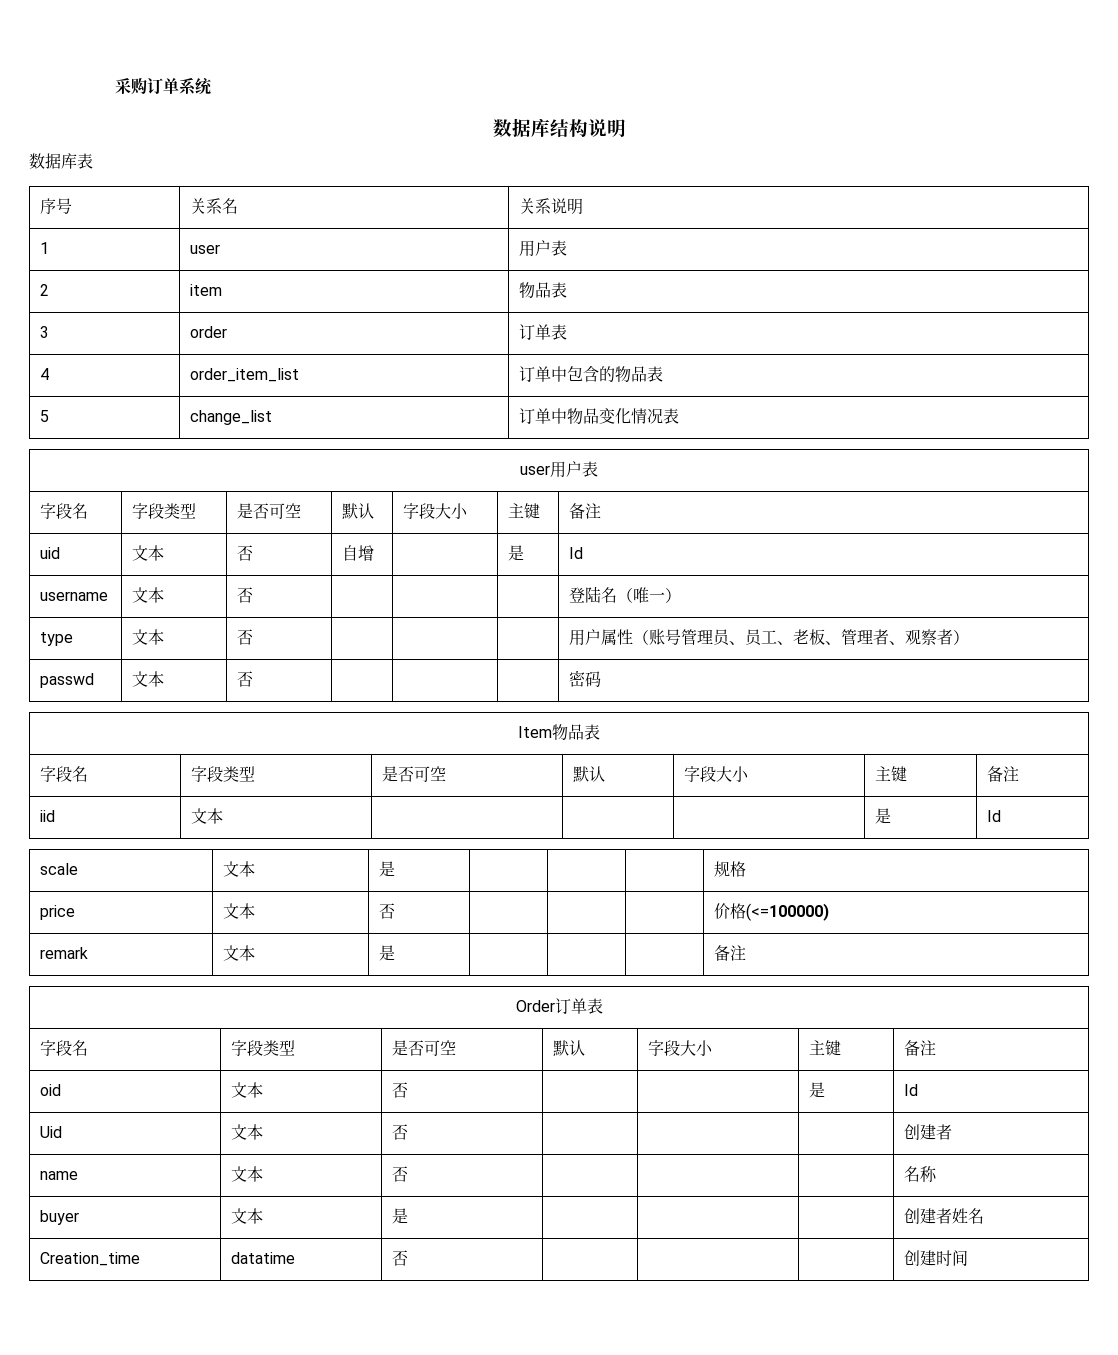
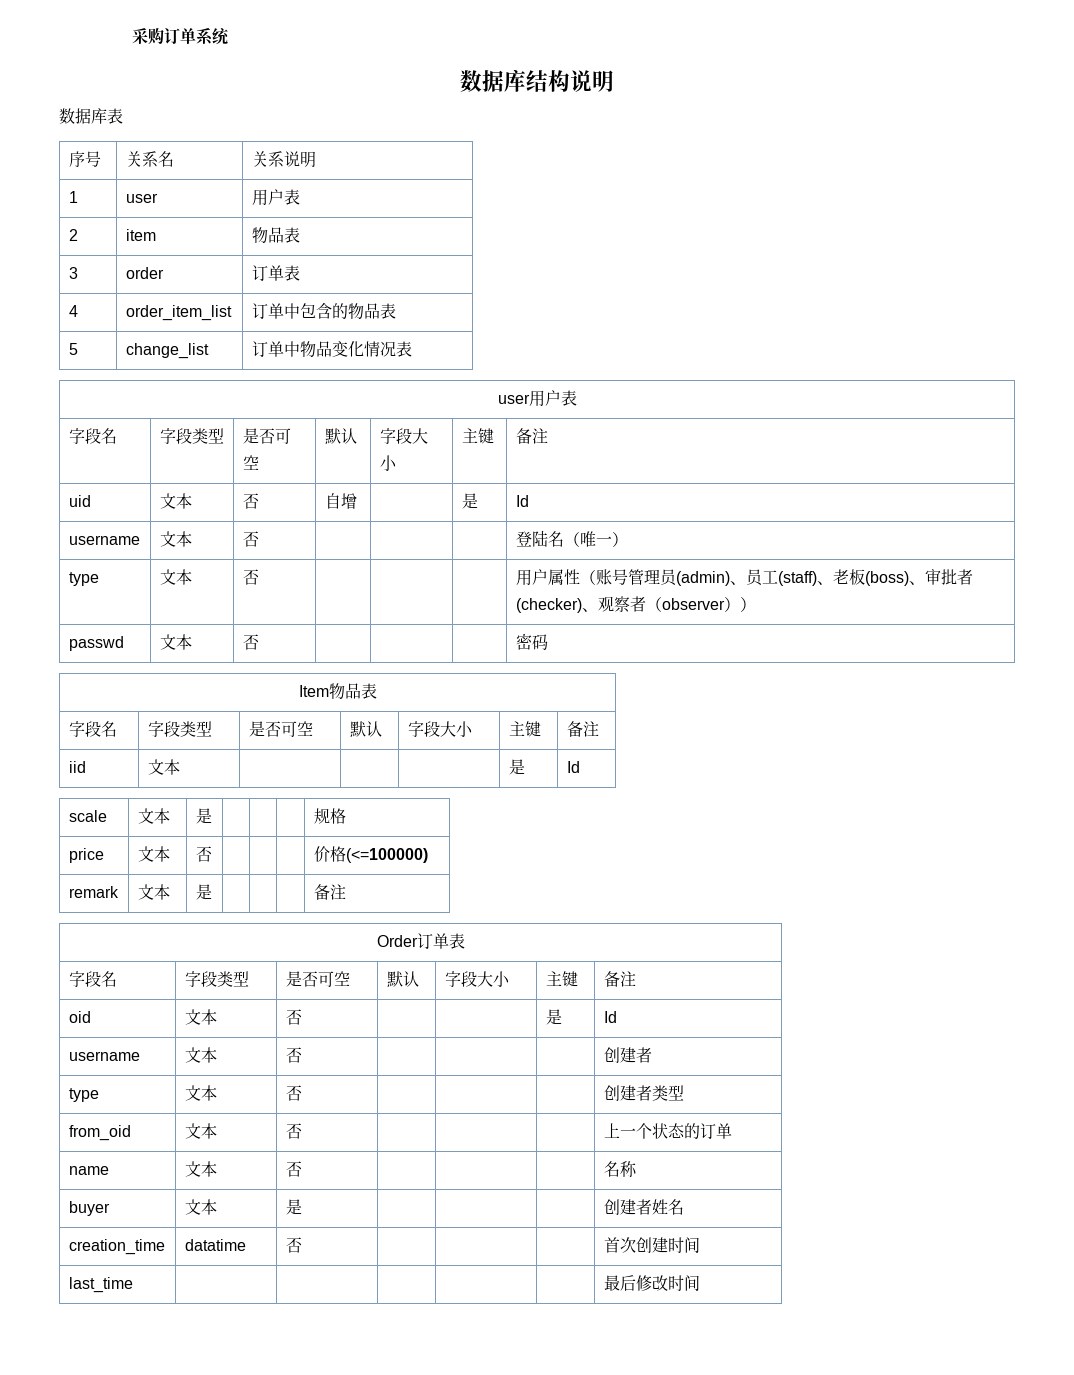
- type | 文本 | 否 | | | | 用户属性（账号管理员、员工、老板、管理者、观察者）
+ type | 文本 | 否 | | | | 用户属性（账号管理员(admin)、员工(staff)、老板(boss)、审批者(checker)、观察者（observer））
- Uid | 文本 | 否 | | | | 创建者
+ username | 文本 | 否 | | | | 创建者
+ type | 文本 | 否 | | | | 创建者类型
+ from_oid | 文本 | 否 | | | | 上一个状态的订单
- Creation_time | datatime | 否 | | | | 创建时间
+ creation_time | datatime | 否 | | | | 首次创建时间
+ last_time | | | | | | 最后修改时间

